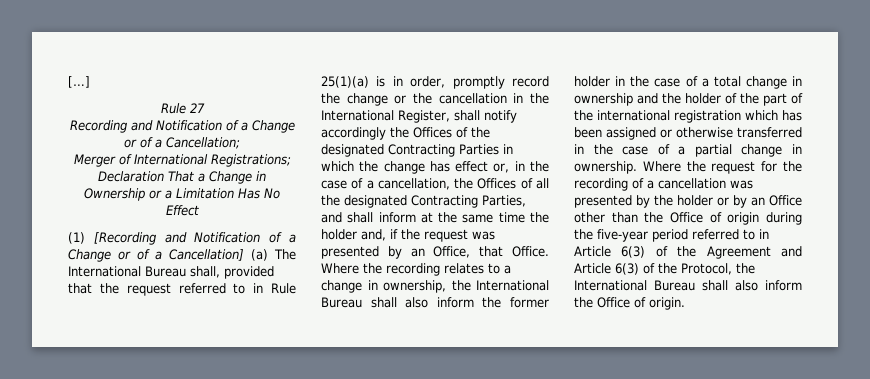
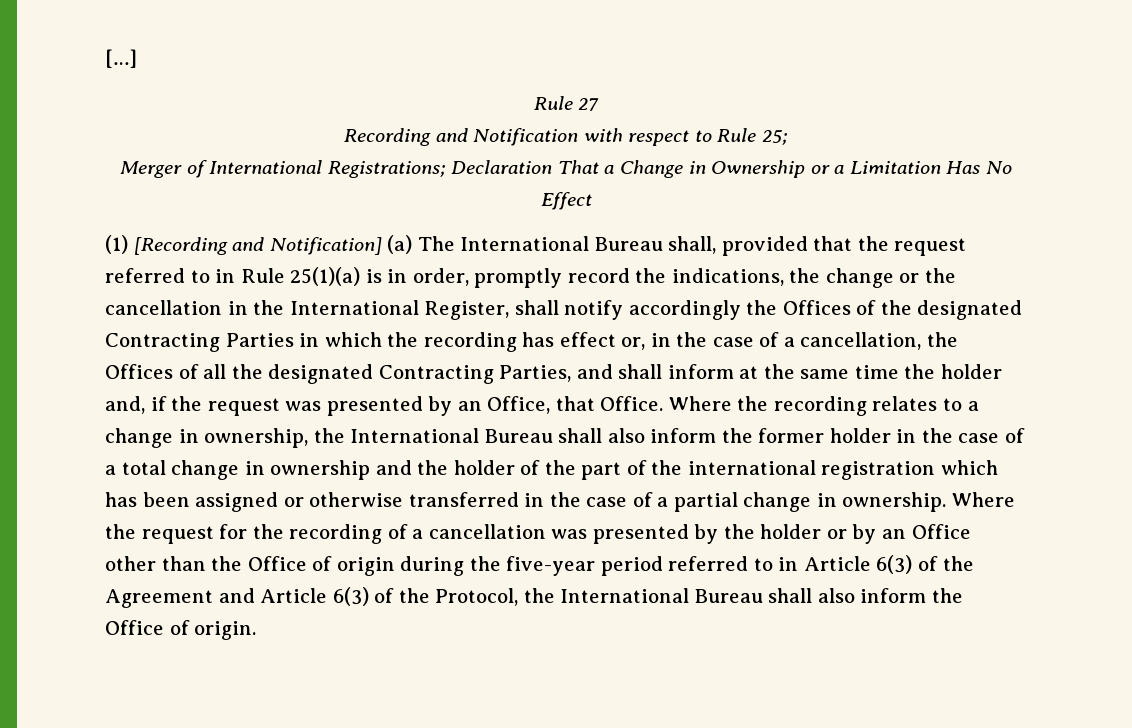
- Recording and Notification of a Change or of a Cancellation;
+ Recording and Notification with respect to Rule 25;
- (1) [Recording and Notification of a Change or of a Cancellation] (a) The International Bureau shall, provided that the request referred to in Rule 25(1)(a) is in order, promptly record the change or the cancellation in the International Register, shall notify accordingly the Offices of the designated Contracting Parties in which the change has effect or, in the case of a cancellation, the Offices of all the designated Contracting Parties, and shall inform at the same time the holder and, if the request was presented by an Office, that Office.
+ (1) [Recording and Notification] (a) The International Bureau shall, provided that the request referred to in Rule 25(1)(a) is in order, promptly record the indications, the change or the cancellation in the International Register, shall notify accordingly the Offices of the designated Contracting Parties in which the recording has effect or, in the case of a cancellation, the Offices of all the designated Contracting Parties, and shall inform at the same time the holder and, if the request was presented by an Office, that Office.

